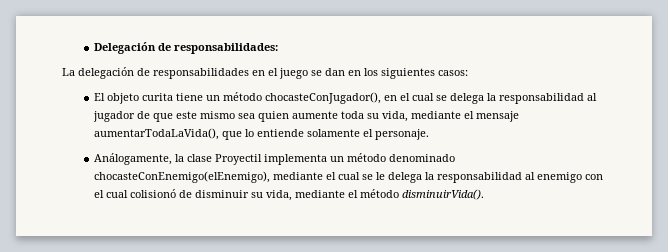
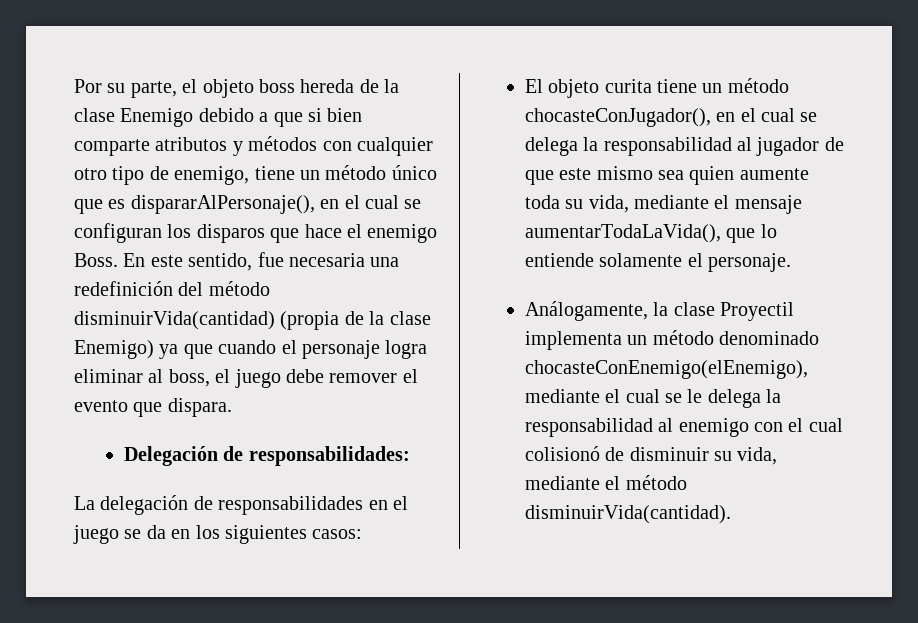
+ Por su parte, el objeto boss hereda de la clase Enemigo debido a que si bien comparte atributos y métodos con cualquier otro tipo de enemigo, tiene un método único que es dispararAlPersonaje(), en el cual se configuran los disparos que hace el enemigo Boss. En este sentido, fue necesaria una redefinición del método disminuirVida(cantidad) (propia de la clase Enemigo) ya que cuando el personaje logra eliminar al boss, el juego debe remover el evento que dispara.
- La delegación de responsabilidades en el juego se dan en los siguientes casos:
+ La delegación de responsabilidades en el juego se da en los siguientes casos:
- Análogamente, la clase Proyectil implementa un método denominado chocasteConEnemigo(elEnemigo), mediante el cual se le delega la responsabilidad al enemigo con el cual colisionó de disminuir su vida, mediante el método disminuirVida().
+ Análogamente, la clase Proyectil implementa un método denominado chocasteConEnemigo(elEnemigo), mediante el cual se le delega la responsabilidad al enemigo con el cual colisionó de disminuir su vida, mediante el método disminuirVida(cantidad).

